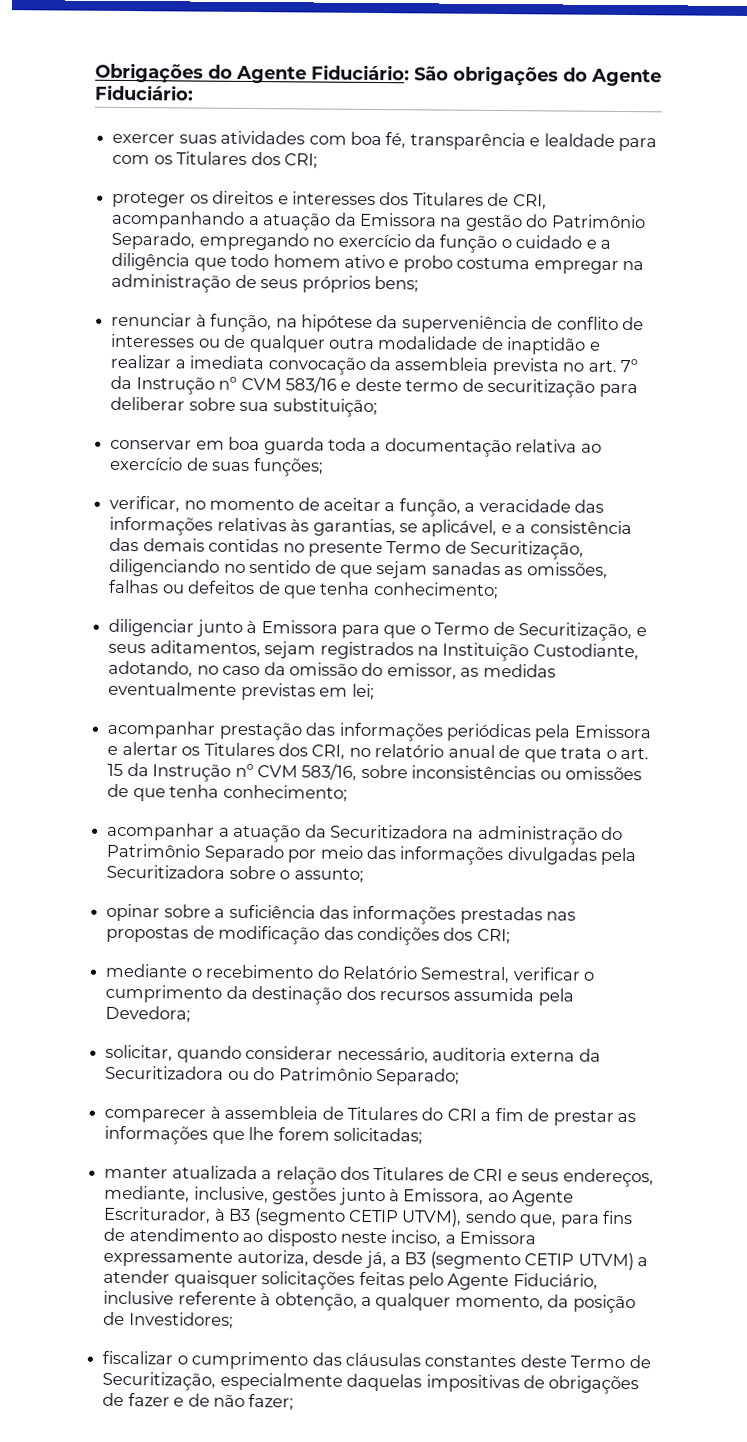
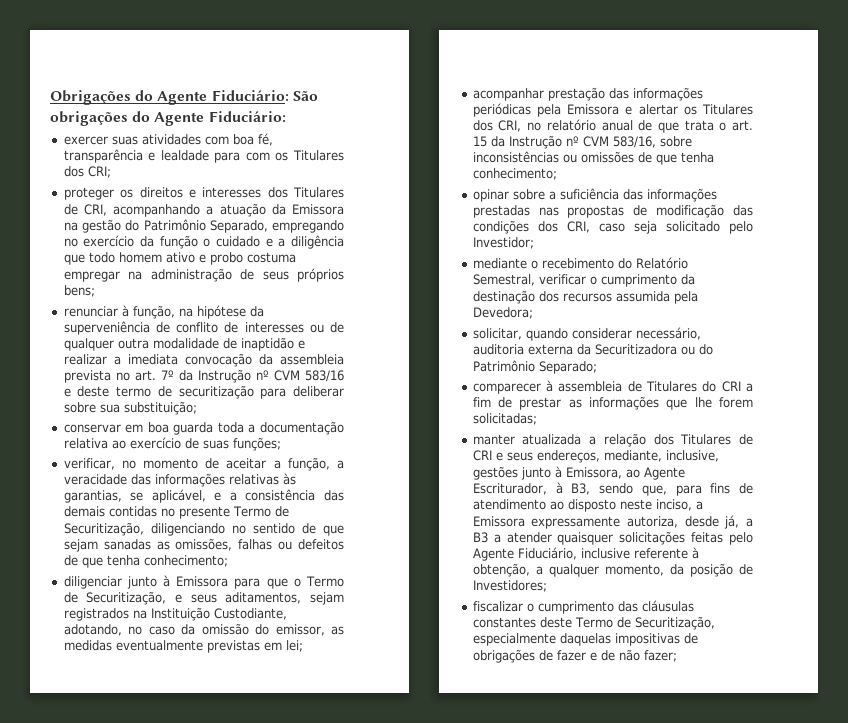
- acompanhar a atuação da Securitizadora na administração do Patrimônio Separado por meio das informações divulgadas pela Securitizadora sobre o assunto;
- opinar sobre a suficiência das informações prestadas nas propostas de modificação das condições dos CRI;
+ opinar sobre a suficiência das informações prestadas nas propostas de modificação das condições dos CRI, caso seja solicitado pelo Investidor;
- manter atualizada a relação dos Titulares de CRI e seus endereços, mediante, inclusive, gestões junto à Emissora, ao Agente Escriturador, à B3 (segmento CETIP UTVM), sendo que, para fins de atendimento ao disposto neste inciso, a Emissora expressamente autoriza, desde já, a B3 (segmento CETIP UTVM) a atender quaisquer solicitações feitas pelo Agente Fiduciário, inclusive referente à obtenção, a qualquer momento, da posição de Investidores;
+ manter atualizada a relação dos Titulares de CRI e seus endereços, mediante, inclusive, gestões junto à Emissora, ao Agente Escriturador, à B3, sendo que, para fins de atendimento ao disposto neste inciso, a Emissora expressamente autoriza, desde já, a B3 a atender quaisquer solicitações feitas pelo Agente Fiduciário, inclusive referente à obtenção, a qualquer momento, da posição de Investidores;

